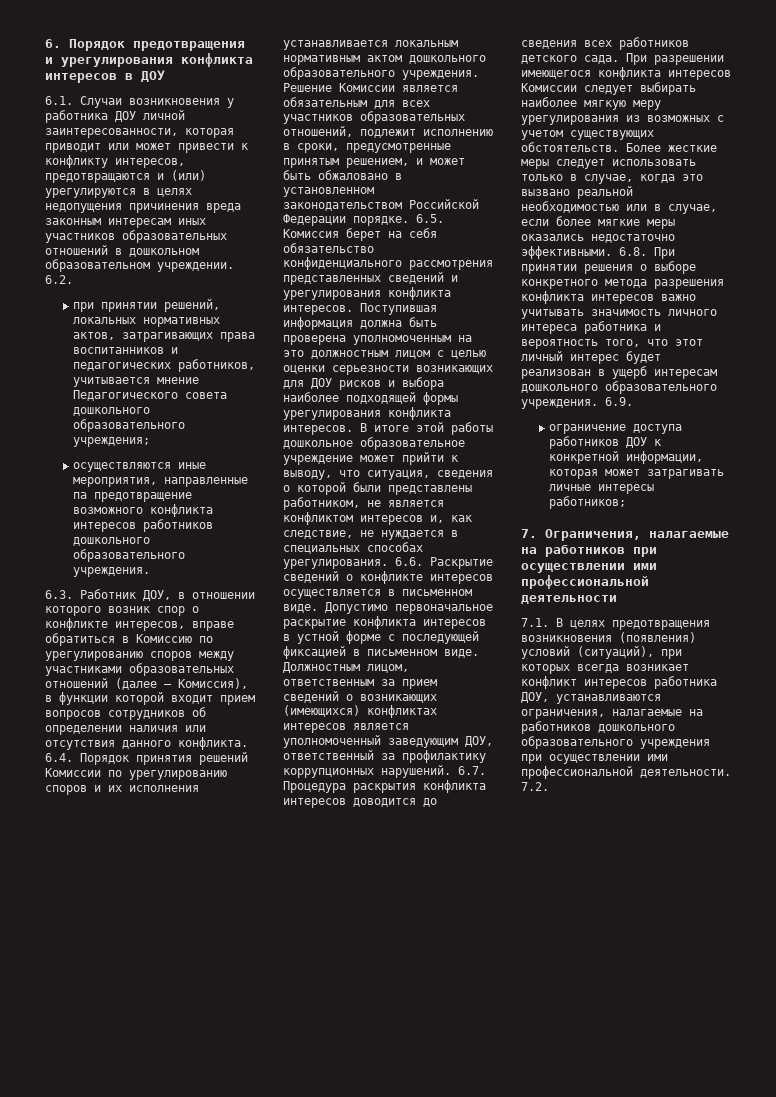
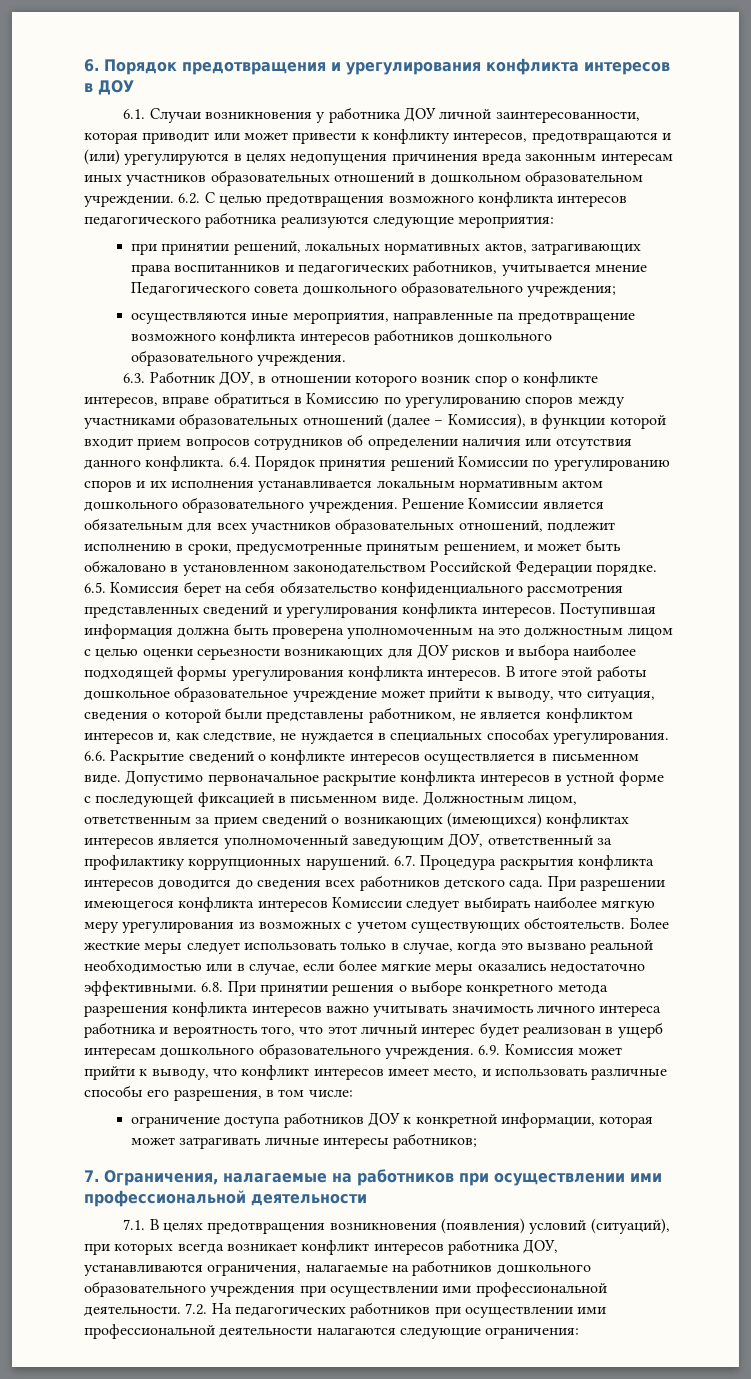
- 6.2.
+ 6.2. С целью предотвращения возможного конфликта интересов педагогического работника реализуются следующие мероприятия:
- 6.9.
+ 6.9. Комиссия может прийти к выводу, что конфликт интересов имеет место, и использовать различные способы его разрешения, в том числе:
- 7.2.
+ 7.2. На педагогических работников при осуществлении ими профессиональной деятельности налагаются следующие ограничения:

